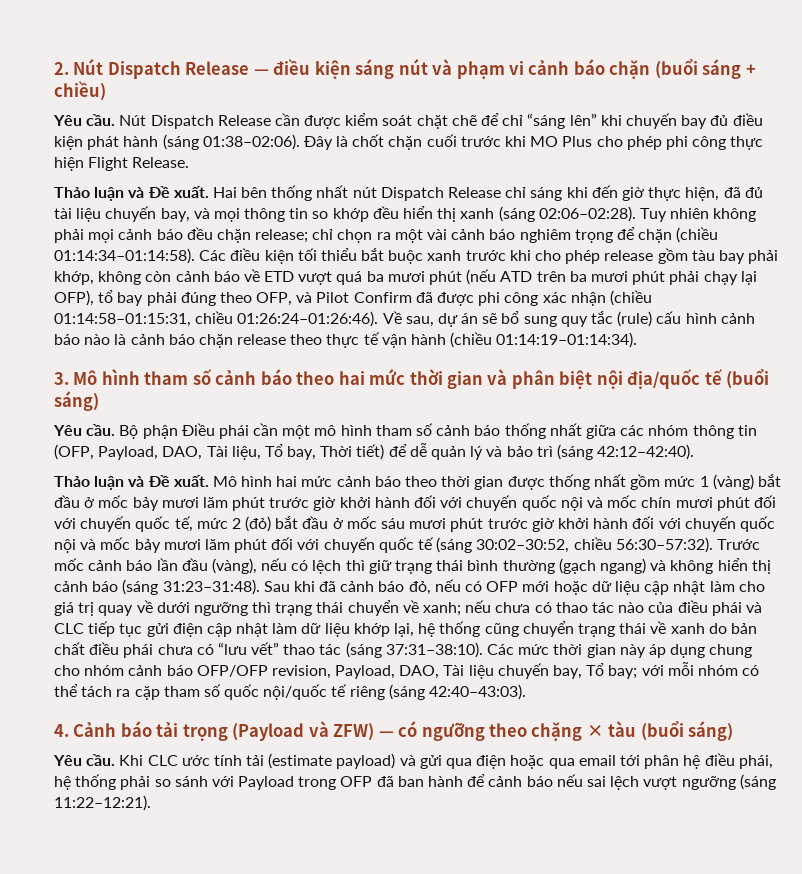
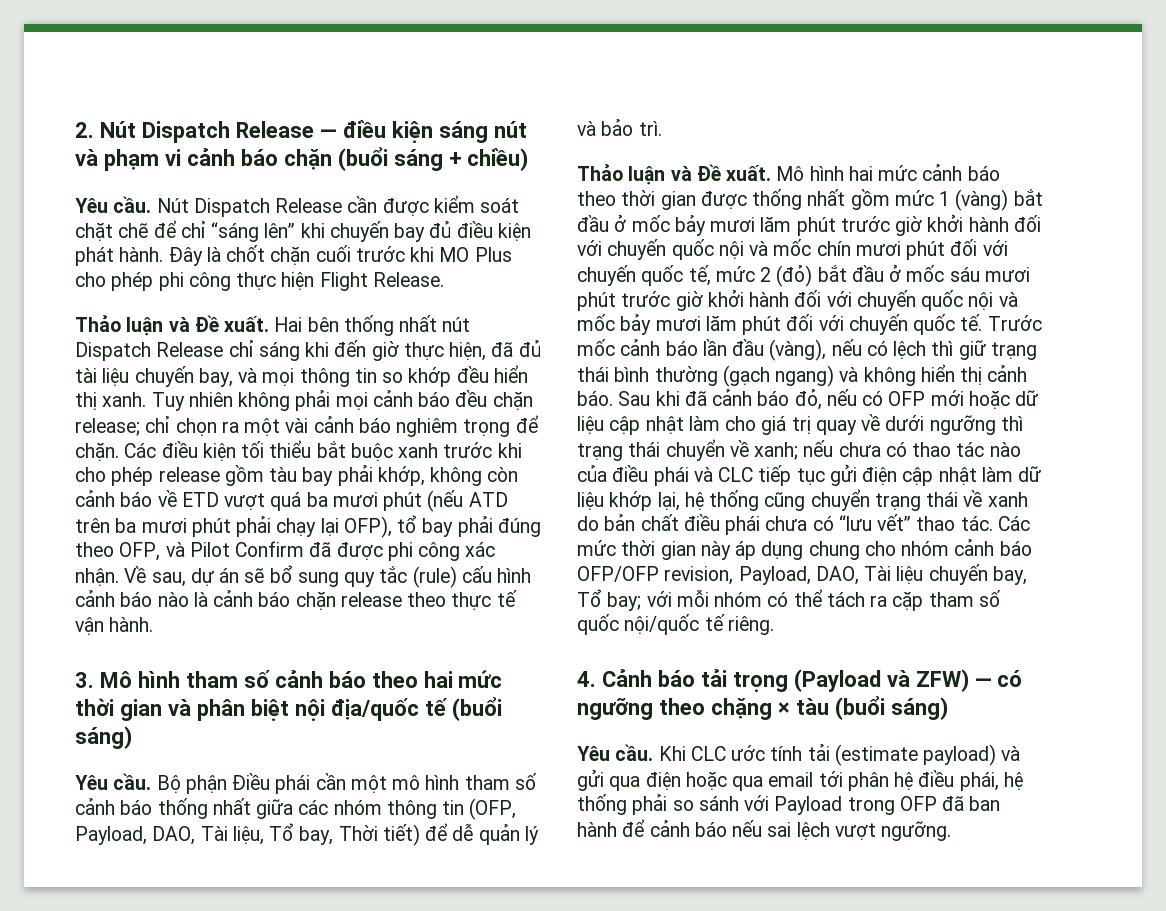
- Nút Dispatch Release cần được kiểm soát chặt chẽ để chỉ “sáng lên” khi chuyến bay đủ điều kiện phát hành (sáng 01:38–02:06).
+ Nút Dispatch Release cần được kiểm soát chặt chẽ để chỉ “sáng lên” khi chuyến bay đủ điều kiện phát hành.
- Hai bên thống nhất nút Dispatch Release chỉ sáng khi đến giờ thực hiện, đã đủ tài liệu chuyến bay, và mọi thông tin so khớp đều hiển thị xanh (sáng 02:06–02:28).
+ Hai bên thống nhất nút Dispatch Release chỉ sáng khi đến giờ thực hiện, đã đủ tài liệu chuyến bay, và mọi thông tin so khớp đều hiển thị xanh.
- Tuy nhiên không phải mọi cảnh báo đều chặn release; chỉ chọn ra một vài cảnh báo nghiêm trọng để chặn (chiều 01:14:34–01:14:58).
+ Tuy nhiên không phải mọi cảnh báo đều chặn release; chỉ chọn ra một vài cảnh báo nghiêm trọng để chặn.
- Các điều kiện tối thiểu bắt buộc xanh trước khi cho phép release gồm tàu bay phải khớp, không còn cảnh báo về ETD vượt quá ba mươi phút (nếu ATD trên ba mươi phút phải chạy lại OFP), tổ bay phải đúng theo OFP, và Pilot Confirm đã được phi công xác nhận (chiều 01:14:58–01:15:31, chiều 01:26:24–01:26:46).
+ Các điều kiện tối thiểu bắt buộc xanh trước khi cho phép release gồm tàu bay phải khớp, không còn cảnh báo về ETD vượt quá ba mươi phút (nếu ATD trên ba mươi phút phải chạy lại OFP), tổ bay phải đúng theo OFP, và Pilot Confirm đã được phi công xác nhận.
- Về sau, dự án sẽ bổ sung quy tắc (rule) cấu hình cảnh báo nào là cảnh báo chặn release theo thực tế vận hành (chiều 01:14:19–01:14:34).
+ Về sau, dự án sẽ bổ sung quy tắc (rule) cấu hình cảnh báo nào là cảnh báo chặn release theo thực tế vận hành.
- Bộ phận Điều phái cần một mô hình tham số cảnh báo thống nhất giữa các nhóm thông tin (OFP, Payload, DAO, Tài liệu, Tổ bay, Thời tiết) để dễ quản lý và bảo trì (sáng 42:12–42:40).
+ Bộ phận Điều phái cần một mô hình tham số cảnh báo thống nhất giữa các nhóm thông tin (OFP, Payload, DAO, Tài liệu, Tổ bay, Thời tiết) để dễ quản lý và bảo trì.
- Mô hình hai mức cảnh báo theo thời gian được thống nhất gồm mức 1 (vàng) bắt đầu ở mốc bảy mươi lăm phút trước giờ khởi hành đối với chuyến quốc nội và mốc chín mươi phút đối với chuyến quốc tế, mức 2 (đỏ) bắt đầu ở mốc sáu mươi phút trước giờ khởi hành đối với chuyến quốc nội và mốc bảy mươi lăm phút đối với chuyến quốc tế (sáng 30:02–30:52, chiều 56:30–57:32).
+ Mô hình hai mức cảnh báo theo thời gian được thống nhất gồm mức 1 (vàng) bắt đầu ở mốc bảy mươi lăm phút trước giờ khởi hành đối với chuyến quốc nội và mốc chín mươi phút đối với chuyến quốc tế, mức 2 (đỏ) bắt đầu ở mốc sáu mươi phút trước giờ khởi hành đối với chuyến quốc nội và mốc bảy mươi lăm phút đối với chuyến quốc tế.
- Trước mốc cảnh báo lần đầu (vàng), nếu có lệch thì giữ trạng thái bình thường (gạch ngang) và không hiển thị cảnh báo (sáng 31:23–31:48).
+ Trước mốc cảnh báo lần đầu (vàng), nếu có lệch thì giữ trạng thái bình thường (gạch ngang) và không hiển thị cảnh báo.
- nếu chưa có thao tác nào của điều phái và CLC tiếp tục gửi điện cập nhật làm dữ liệu khớp lại, hệ thống cũng chuyển trạng thái về xanh do bản chất điều phái chưa có “lưu vết” thao tác (sáng 37:31–38:10).
+ nếu chưa có thao tác nào của điều phái và CLC tiếp tục gửi điện cập nhật làm dữ liệu khớp lại, hệ thống cũng chuyển trạng thái về xanh do bản chất điều phái chưa có “lưu vết” thao tác.
- Các mức thời gian này áp dụng chung cho nhóm cảnh báo OFP/OFP revision, Payload, DAO, Tài liệu chuyến bay, Tổ bay; với mỗi nhóm có thể tách ra cặp tham số quốc nội/quốc tế riêng (sáng 42:40–43:03).
+ Các mức thời gian này áp dụng chung cho nhóm cảnh báo OFP/OFP revision, Payload, DAO, Tài liệu chuyến bay, Tổ bay; với mỗi nhóm có thể tách ra cặp tham số quốc nội/quốc tế riêng.
- Khi CLC ước tính tải (estimate payload) và gửi qua điện hoặc qua email tới phân hệ điều phái, hệ thống phải so sánh với Payload trong OFP đã ban hành để cảnh báo nếu sai lệch vượt ngưỡng (sáng 11:22–12:21).
+ Khi CLC ước tính tải (estimate payload) và gửi qua điện hoặc qua email tới phân hệ điều phái, hệ thống phải so sánh với Payload trong OFP đã ban hành để cảnh báo nếu sai lệch vượt ngưỡng.

